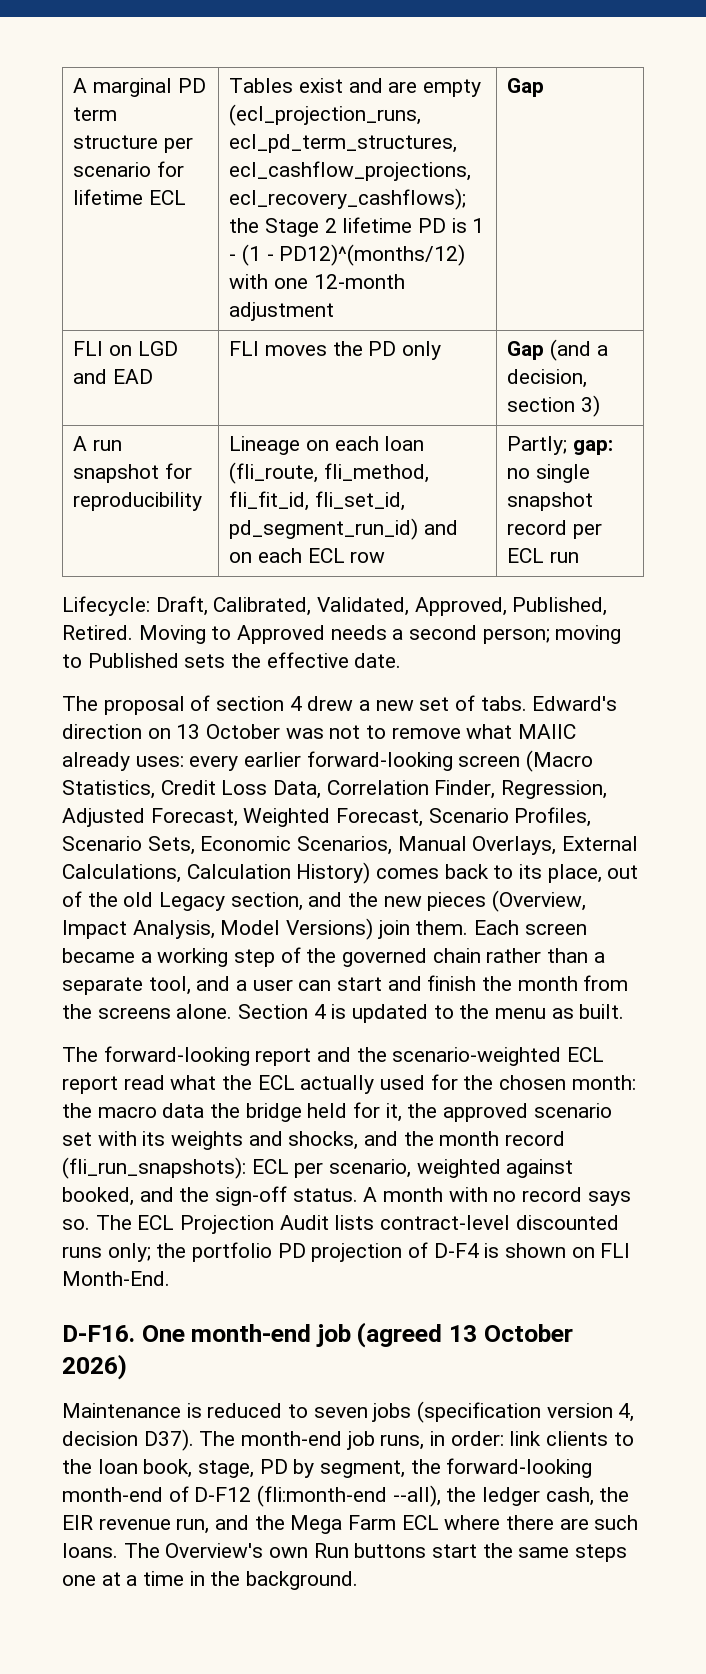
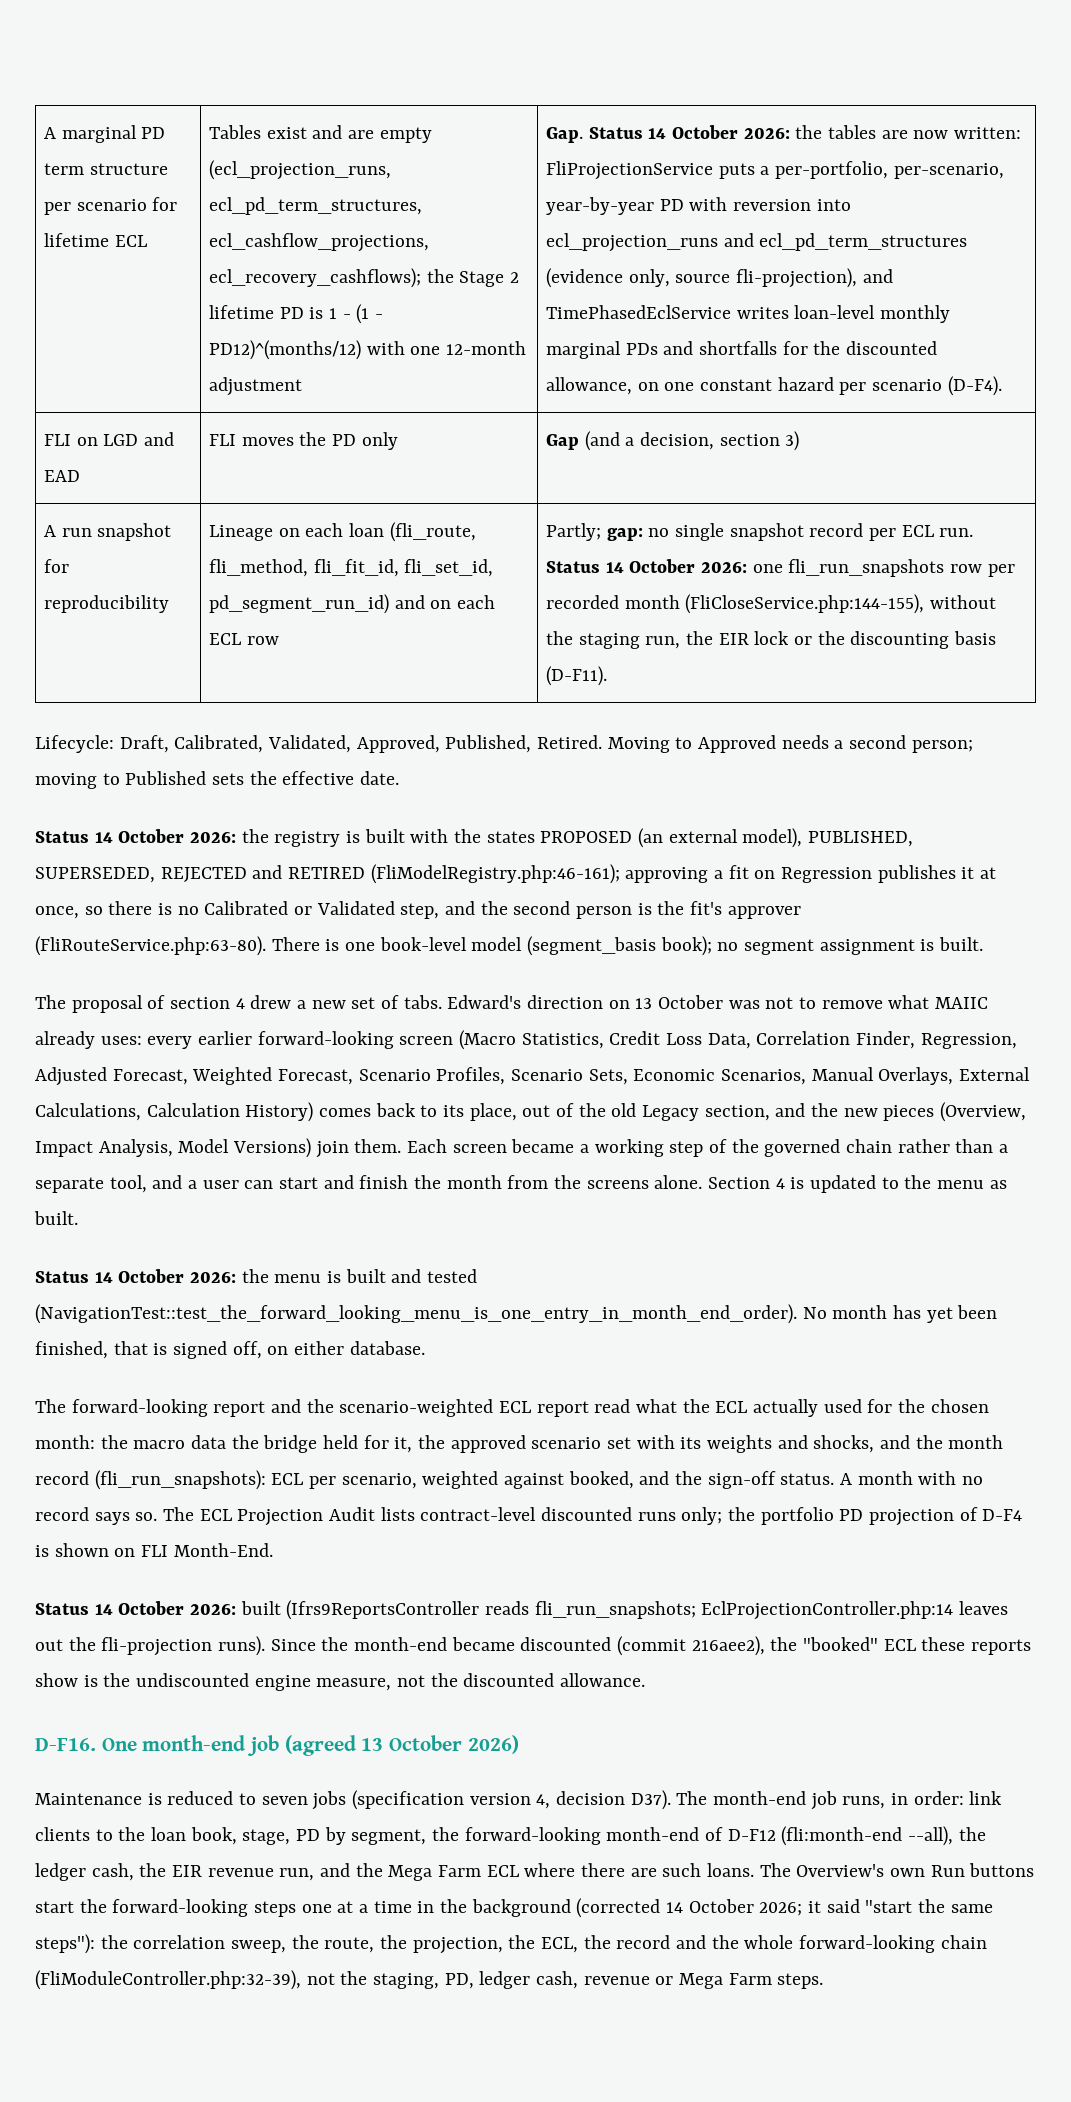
- Tables exist and are empty (ecl_projection_runs, ecl_pd_term_structures, ecl_cashflow_projections, ecl_recovery_cashflows); the Stage 2 lifetime PD is 1 - (1 - PD12)^(months/12) with one 12-month adjustment | Gap
+ Tables exist and are empty (ecl_projection_runs, ecl_pd_term_structures, ecl_cashflow_projections, ecl_recovery_cashflows); the Stage 2 lifetime PD is 1 - (1 - PD12)^(months/12) with one 12-month adjustment | Gap. Status 14 October 2026: the tables are now written: FliProjectionService puts a per-portfolio, per-scenario, year-by-year PD with reversion into ecl_projection_runs and ecl_pd_term_structures (evidence only, source fli-projection), and TimePhasedEclService writes loan-level monthly marginal PDs and shortfalls for the discounted allowance, on one constant hazard per scenario (D-F4).
- Partly; gap: no single snapshot record per ECL run
+ Partly; gap: no single snapshot record per ECL run. Status 14 October 2026: one fli_run_snapshots row per recorded month (FliCloseService.php:144-155), without the staging run, the EIR lock or the discounting basis (D-F11).
+ Status 14 October 2026: the registry is built with the states PROPOSED (an external model), PUBLISHED, SUPERSEDED, REJECTED and RETIRED (FliModelRegistry.php:46-161); approving a fit on Regression publishes it at once, so there is no Calibrated or Validated step, and the second person is the fit's approver (FliRouteService.php:63-80). There is one book-level model (segment_basis book); no segment assignment is built.
+ Status 14 October 2026: the menu is built and tested (NavigationTest::test_the_forward_looking_menu_is_one_entry_in_month_end_order). No month has yet been finished, that is signed off, on either database.
+ Status 14 October 2026: built (Ifrs9ReportsController reads fli_run_snapshots; EclProjectionController.php:14 leaves out the fli-projection runs). Since the month-end became discounted (commit 216aee2), the "booked" ECL these reports show is the undiscounted engine measure, not the discounted allowance.
- The Overview's own Run buttons start the same steps one at a time in the background.
+ The Overview's own Run buttons start the forward-looking steps one at a time in the background (corrected 14 October 2026; it said "start the same steps"): the correlation sweep, the route, the projection, the ECL, the record and the whole forward-looking chain (FliModuleController.php:32-39), not the staging, PD, ledger cash, revenue or Mega Farm steps.

